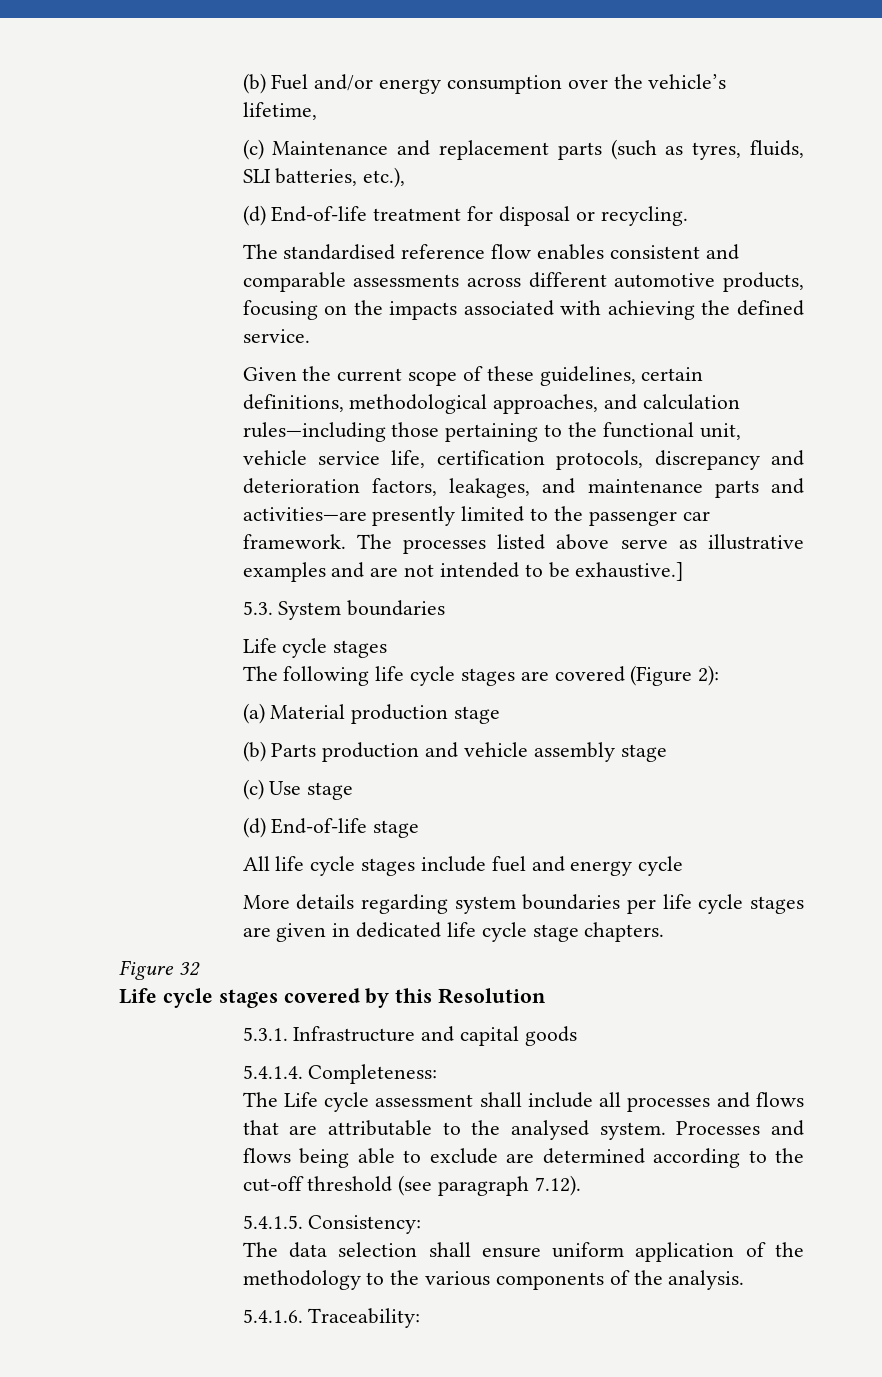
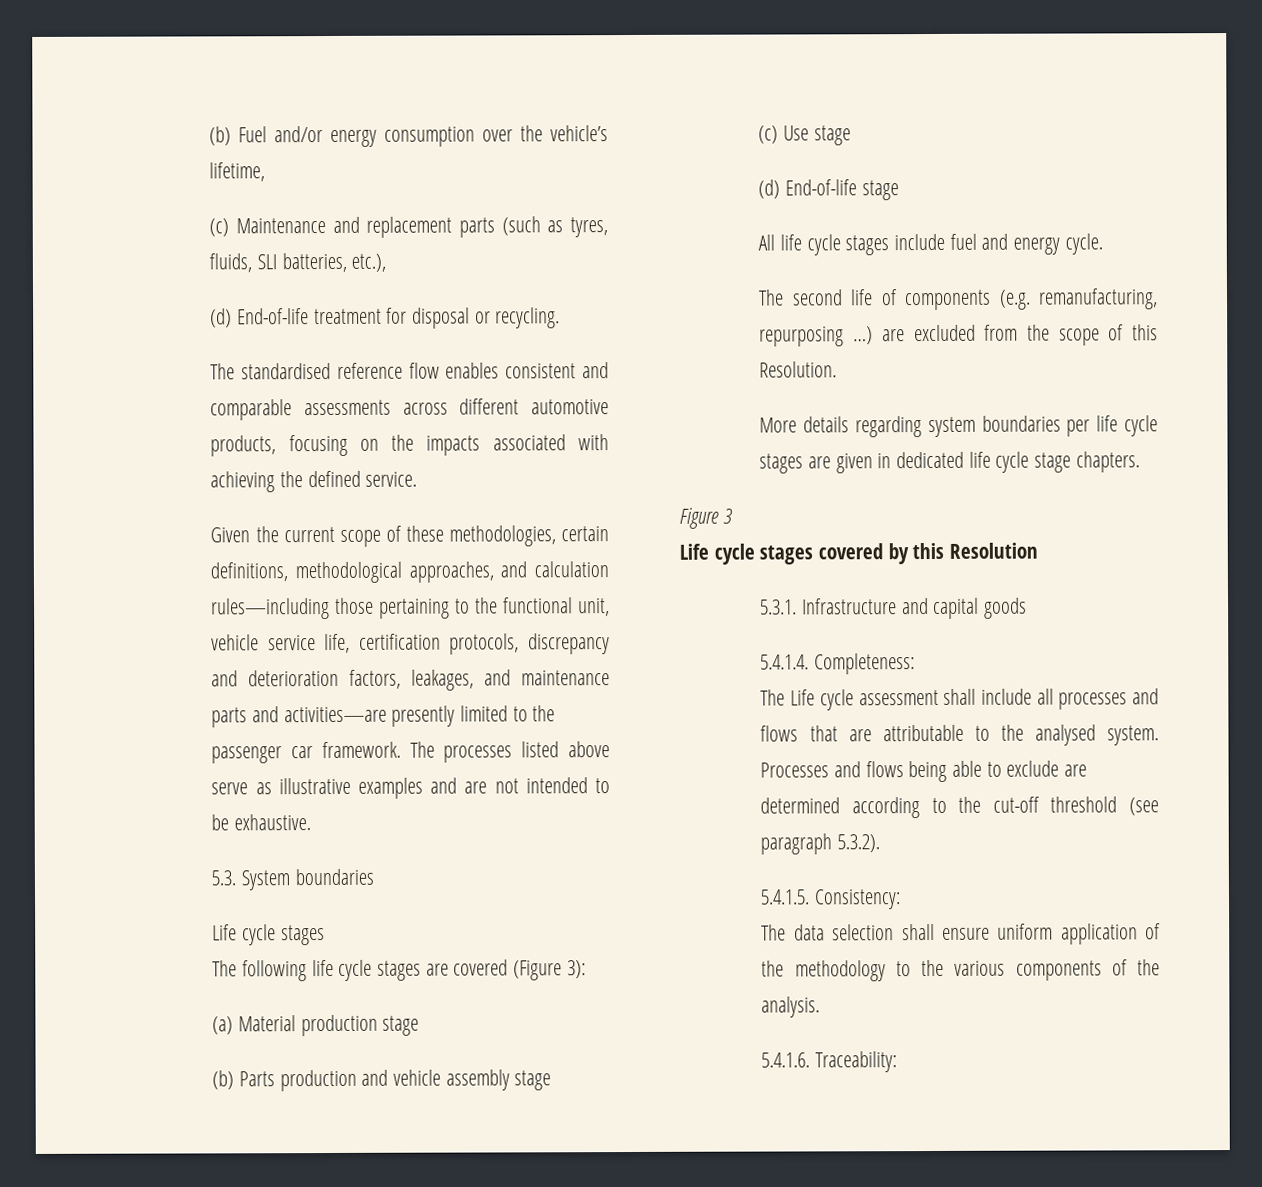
- Given the current scope of these guidelines, certain definitions, methodological approaches, and calculation rules—including those pertaining to the functional unit, vehicle service life, certification protocols, discrepancy and deterioration factors, leakages, and maintenance parts and activities—are presently limited to the passenger car framework.
+ Given the current scope of these methodologies, certain definitions, methodological approaches, and calculation rules—including those pertaining to the functional unit, vehicle service life, certification protocols, discrepancy and deterioration factors, leakages, and maintenance parts and activities—are presently limited to the passenger car framework.
- The processes listed above serve as illustrative examples and are not intended to be exhaustive.]
+ The processes listed above serve as illustrative examples and are not intended to be exhaustive.
- The following life cycle stages are covered (Figure 2):
+ The following life cycle stages are covered (Figure 3):
- All life cycle stages include fuel and energy cycle
+ All life cycle stages include fuel and energy cycle.
+ The second life of components (e.g. remanufacturing, repurposing …) are excluded from the scope of this Resolution.
- Figure 32
+ Figure 3
- Processes and flows being able to exclude are determined according to the cut-off threshold (see paragraph 7.12).
+ Processes and flows being able to exclude are determined according to the cut-off threshold (see paragraph 5.3.2).

